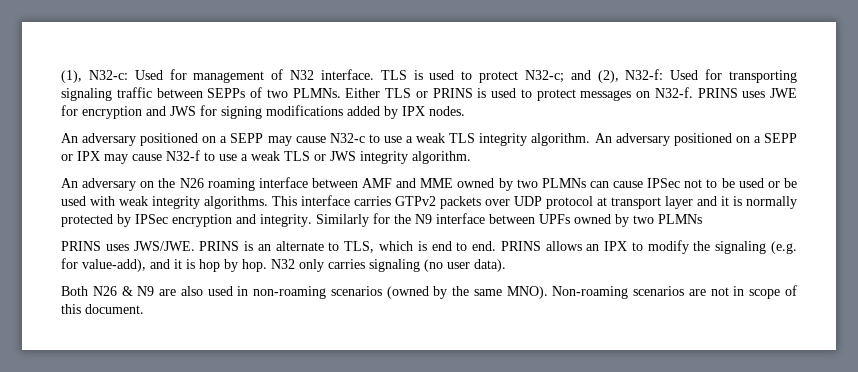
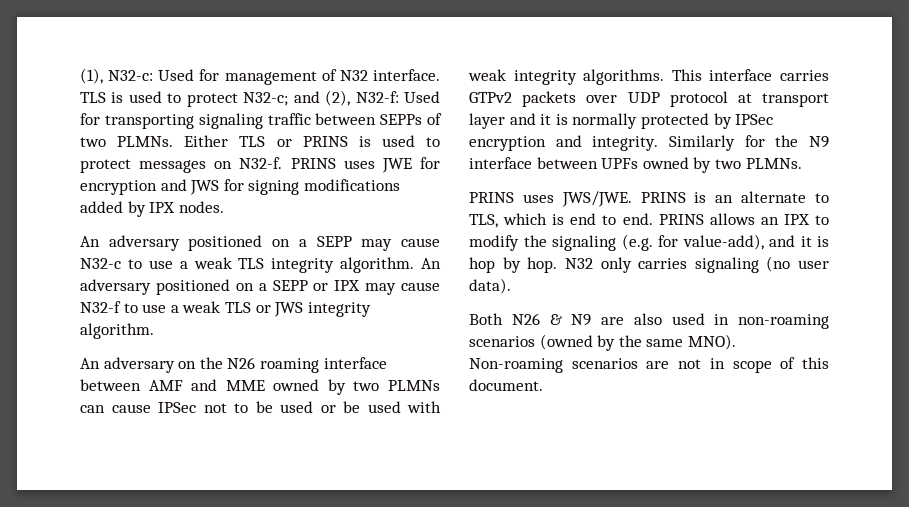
- Similarly for the N9 interface between UPFs owned by two PLMNs
+ Similarly for the N9 interface between UPFs owned by two PLMNs.

